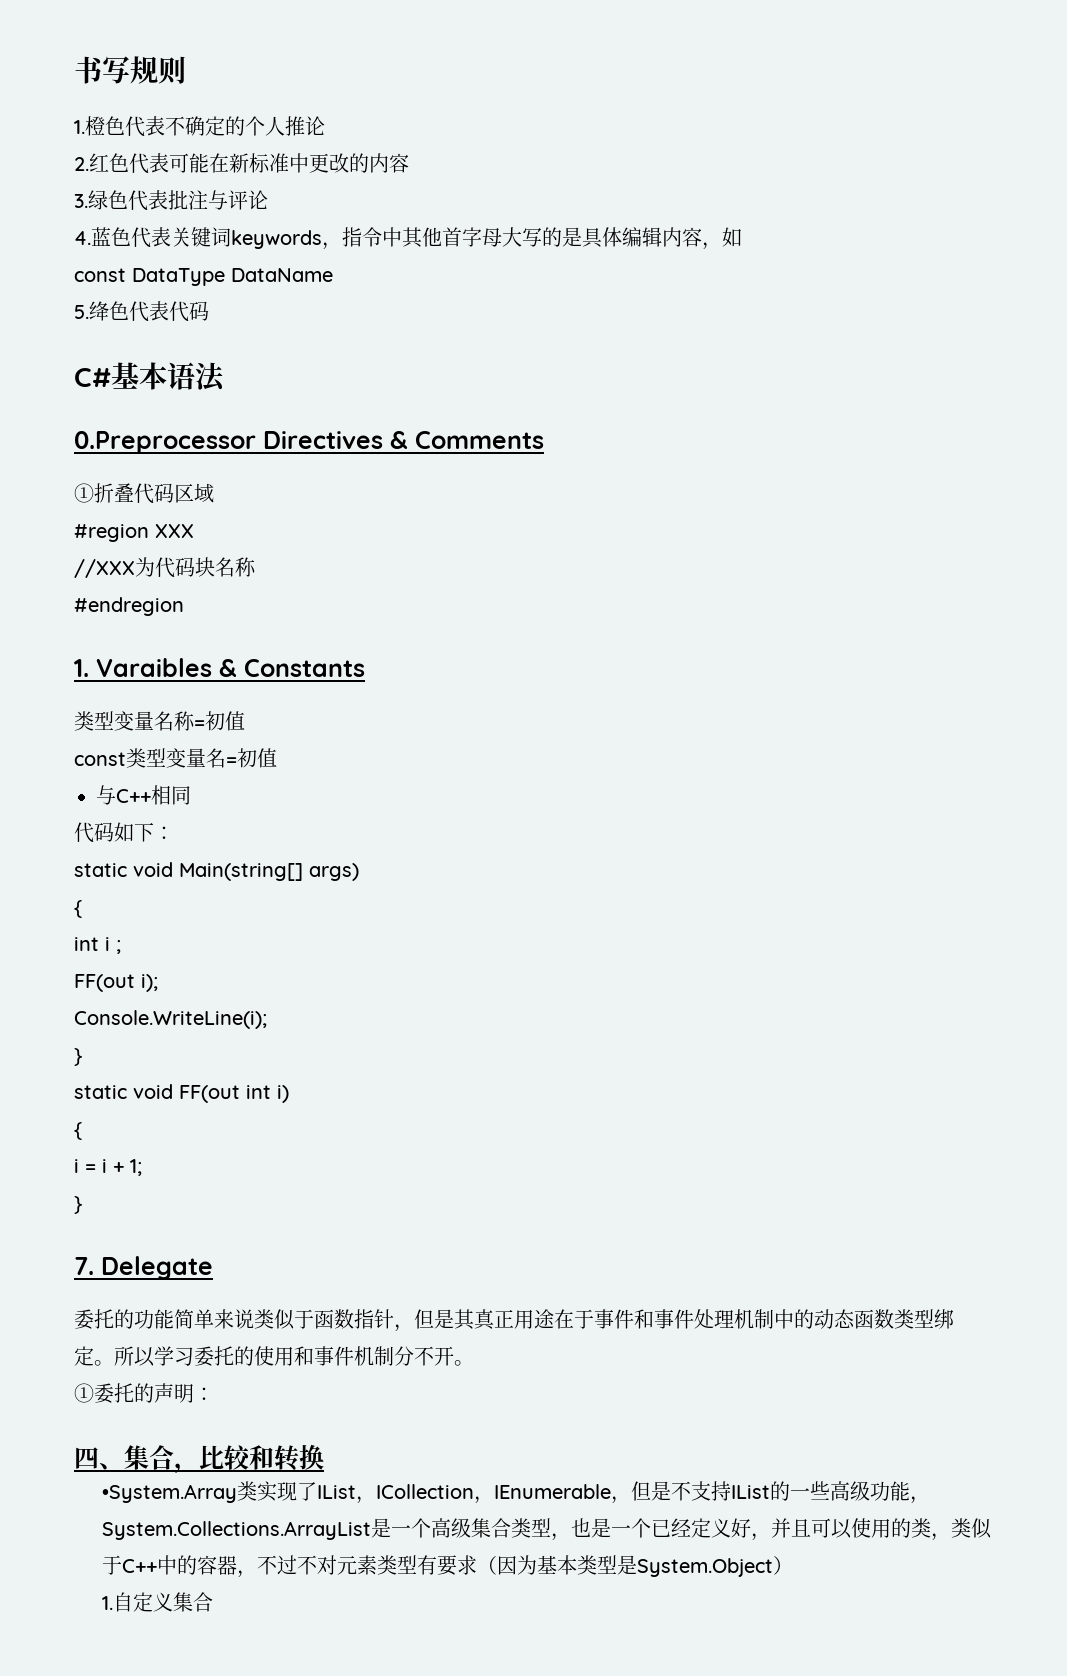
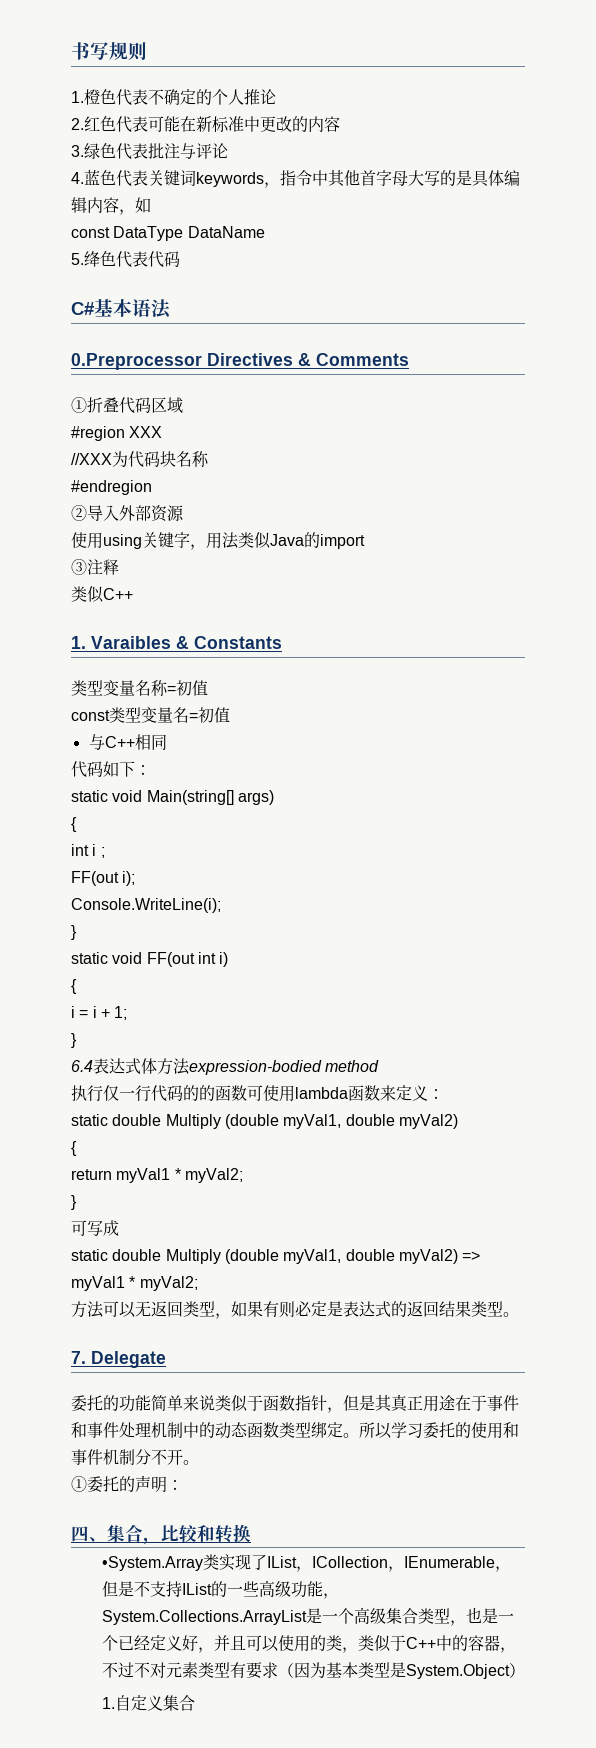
+ ②导入外部资源
+ 使用using关键字，用法类似Java的import
+ ③注释
+ 类似C++
+ 6.4表达式体方法expression-bodied method
+ 执行仅一行代码的的函数可使用lambda函数来定义：
+ static double Multiply (double myVal1, double myVal2)
+ {
+ return myVal1 * myVal2;
+ }
+ 可写成
+ static double Multiply (double myVal1, double myVal2) => myVal1 * myVal2;
+ 方法可以无返回类型，如果有则必定是表达式的返回结果类型。

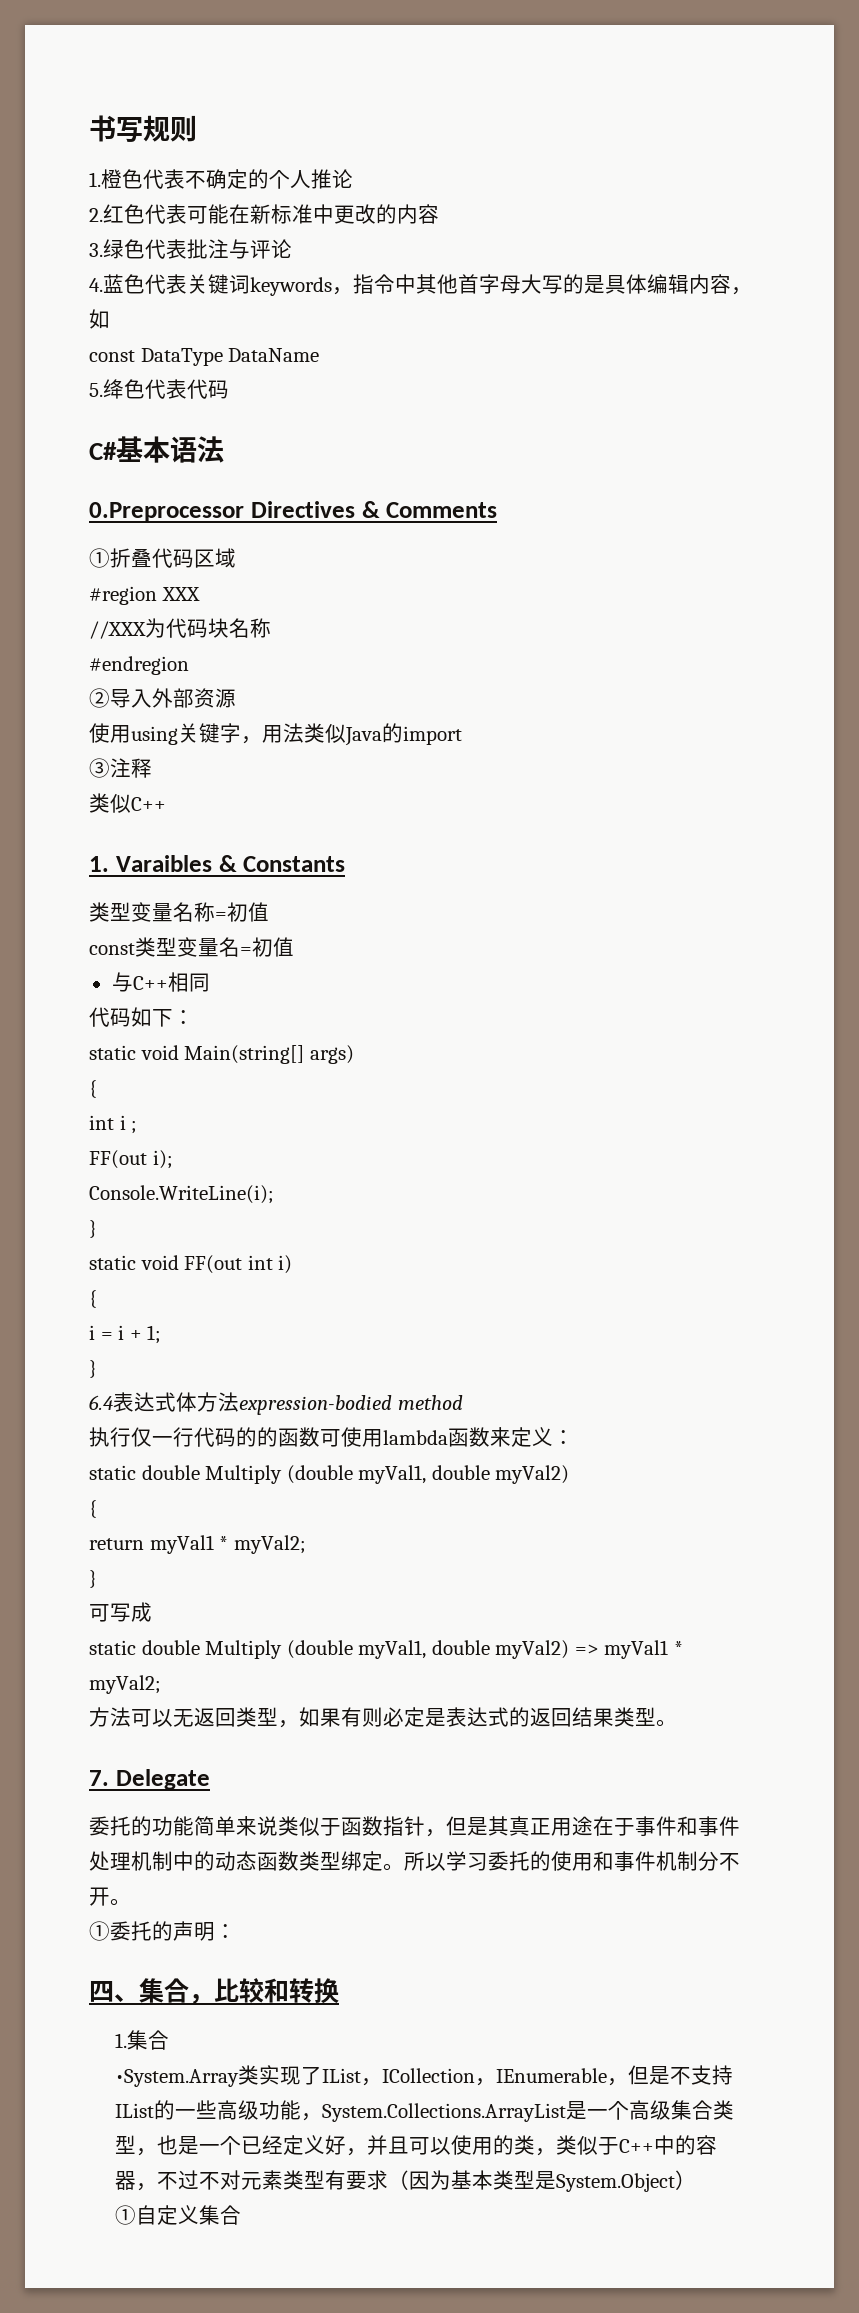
+ 1.集合
- 1.自定义集合
+ ①自定义集合

